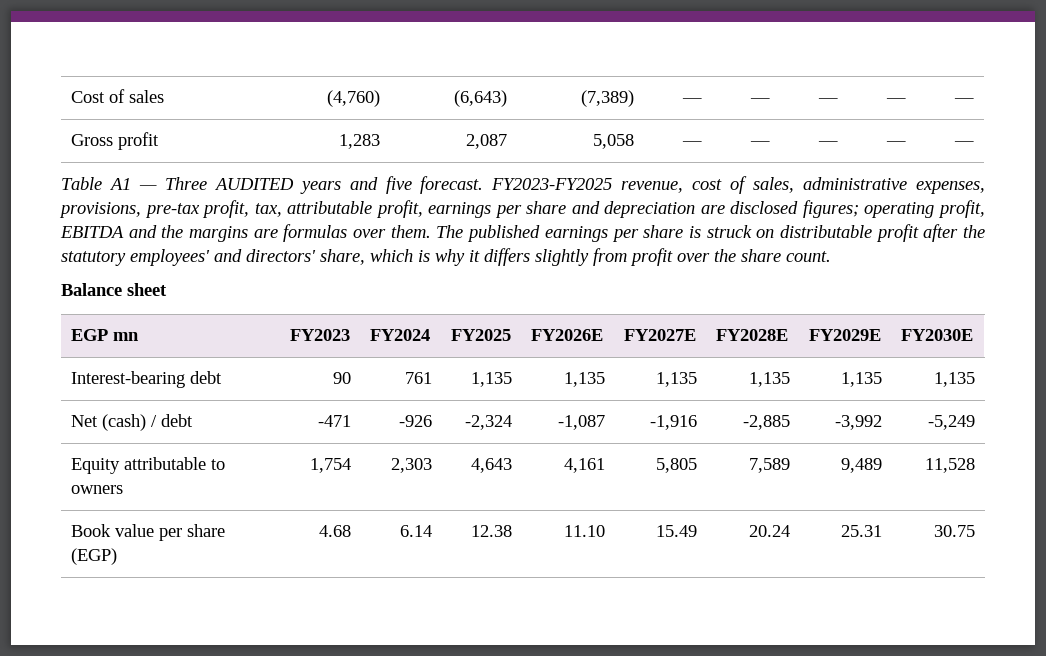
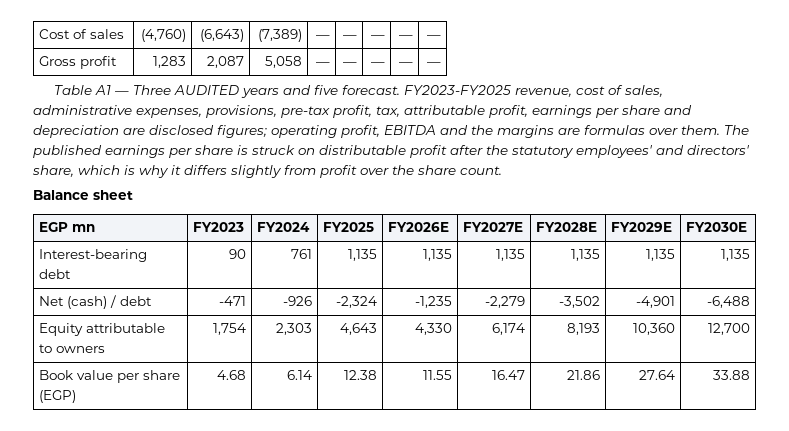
- Net (cash) / debt | -471 | -926 | -2,324 | -1,087 | -1,916 | -2,885 | -3,992 | -5,249
+ Net (cash) / debt | -471 | -926 | -2,324 | -1,235 | -2,279 | -3,502 | -4,901 | -6,488
- Equity attributable to owners | 1,754 | 2,303 | 4,643 | 4,161 | 5,805 | 7,589 | 9,489 | 11,528
+ Equity attributable to owners | 1,754 | 2,303 | 4,643 | 4,330 | 6,174 | 8,193 | 10,360 | 12,700
- Book value per share (EGP) | 4.68 | 6.14 | 12.38 | 11.10 | 15.49 | 20.24 | 25.31 | 30.75
+ Book value per share (EGP) | 4.68 | 6.14 | 12.38 | 11.55 | 16.47 | 21.86 | 27.64 | 33.88

